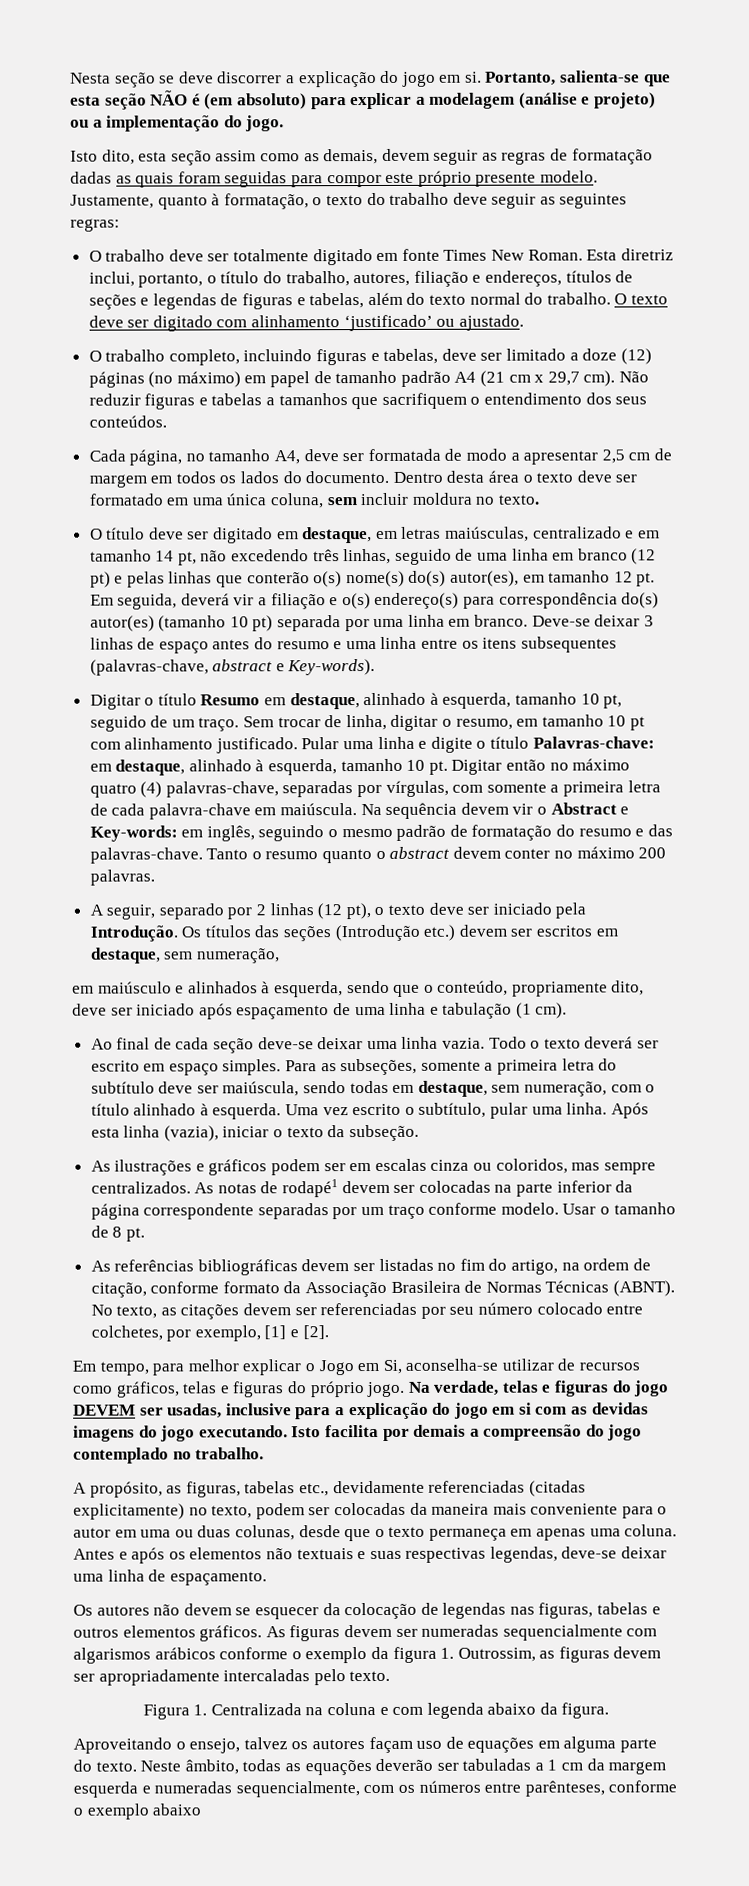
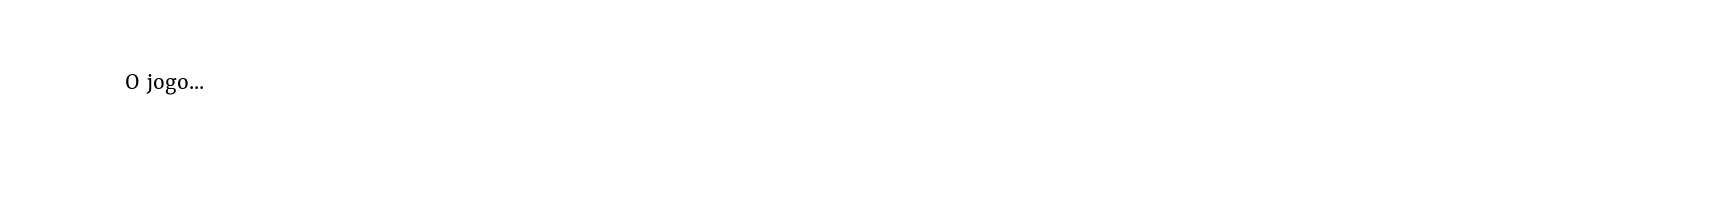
- Nesta seção se deve discorrer a explicação do jogo em si. Portanto, salienta-se que esta seção NÃO é (em absoluto) para explicar a modelagem (análise e projeto) ou a implementação do jogo.
- Isto dito, esta seção assim como as demais, devem seguir as regras de formatação dadas as quais foram seguidas para compor este próprio presente modelo. Justamente, quanto à formatação, o texto do trabalho deve seguir as seguintes regras:
- O trabalho deve ser totalmente digitado em fonte Times New Roman. Esta diretriz inclui, portanto, o título do trabalho, autores, filiação e endereços, títulos de seções e legendas de figuras e tabelas, além do texto normal do trabalho. O texto deve ser digitado com alinhamento ‘justificado’ ou ajustado.
- O trabalho completo, incluindo figuras e tabelas, deve ser limitado a doze (12) páginas (no máximo) em papel de tamanho padrão A4 (21 cm x 29,7 cm). Não reduzir figuras e tabelas a tamanhos que sacrifiquem o entendimento dos seus conteúdos.
- Cada página, no tamanho A4, deve ser formatada de modo a apresentar 2,5 cm de margem em todos os lados do documento. Dentro desta área o texto deve ser formatado em uma única coluna, sem incluir moldura no texto.
- O título deve ser digitado em destaque, em letras maiúsculas, centralizado e em tamanho 14 pt, não excedendo três linhas, seguido de uma linha em branco (12 pt) e pelas linhas que conterão o(s) nome(s) do(s) autor(es), em tamanho 12 pt. Em seguida, deverá vir a filiação e o(s) endereço(s) para correspondência do(s) autor(es) (tamanho 10 pt) separada por uma linha em branco. Deve-se deixar 3 linhas de espaço antes do resumo e uma linha entre os itens subsequentes (palavras-chave, abstract e Key-words).
- Digitar o título Resumo em destaque, alinhado à esquerda, tamanho 10 pt, seguido de um traço. Sem trocar de linha, digitar o resumo, em tamanho 10 pt com alinhamento justificado. Pular uma linha e digite o título Palavras-chave: em destaque, alinhado à esquerda, tamanho 10 pt. Digitar então no máximo quatro (4) palavras-chave, separadas por vírgulas, com somente a primeira letra de cada palavra-chave em maiúscula. Na sequência devem vir o Abstract e Key-words: em inglês, seguindo o mesmo padrão de formatação do resumo e das palavras-chave. Tanto o resumo quanto o abstract devem conter no máximo 200 palavras.
- A seguir, separado por 2 linhas (12 pt), o texto deve ser iniciado pela Introdução. Os títulos das seções (Introdução etc.) devem ser escritos em destaque, sem numeração,
- em maiúsculo e alinhados à esquerda, sendo que o conteúdo, propriamente dito, deve ser iniciado após espaçamento de uma linha e tabulação (1 cm).
- Ao final de cada seção deve-se deixar uma linha vazia. Todo o texto deverá ser escrito em espaço simples. Para as subseções, somente a primeira letra do subtítulo deve ser maiúscula, sendo todas em destaque, sem numeração, com o título alinhado à esquerda. Uma vez escrito o subtítulo, pular uma linha. Após esta linha (vazia), iniciar o texto da subseção.
- As ilustrações e gráficos podem ser em escalas cinza ou coloridos, mas sempre centralizados. As notas de rodapé1 devem ser colocadas na parte inferior da página correspondente separadas por um traço conforme modelo. Usar o tamanho de 8 pt.
- As referências bibliográficas devem ser listadas no fim do artigo, na ordem de citação, conforme formato da Associação Brasileira de Normas Técnicas (ABNT). No texto, as citações devem ser referenciadas por seu número colocado entre colchetes, por exemplo, [1] e [2].
- Em tempo, para melhor explicar o Jogo em Si, aconselha-se utilizar de recursos como gráficos, telas e figuras do próprio jogo. Na verdade, telas e figuras do jogo DEVEM ser usadas, inclusive para a explicação do jogo em si com as devidas imagens do jogo executando. Isto facilita por demais a compreensão do jogo contemplado no trabalho.
- A propósito, as figuras, tabelas etc., devidamente referenciadas (citadas explicitamente) no texto, podem ser colocadas da maneira mais conveniente para o autor em uma ou duas colunas, desde que o texto permaneça em apenas uma coluna. Antes e após os elementos não textuais e suas respectivas legendas, deve-se deixar uma linha de espaçamento.
- Os autores não devem se esquecer da colocação de legendas nas figuras, tabelas e outros elementos gráficos. As figuras devem ser numeradas sequencialmente com algarismos arábicos conforme o exemplo da figura 1. Outrossim, as figuras devem ser apropriadamente intercaladas pelo texto.
- Figura 1. Centralizada na coluna e com legenda abaixo da figura.
- Aproveitando o ensejo, talvez os autores façam uso de equações em alguma parte do texto. Neste âmbito, todas as equações deverão ser tabuladas a 1 cm da margem esquerda e numeradas sequencialmente, com os números entre parênteses, conforme o exemplo abaixo
+ O jogo...

